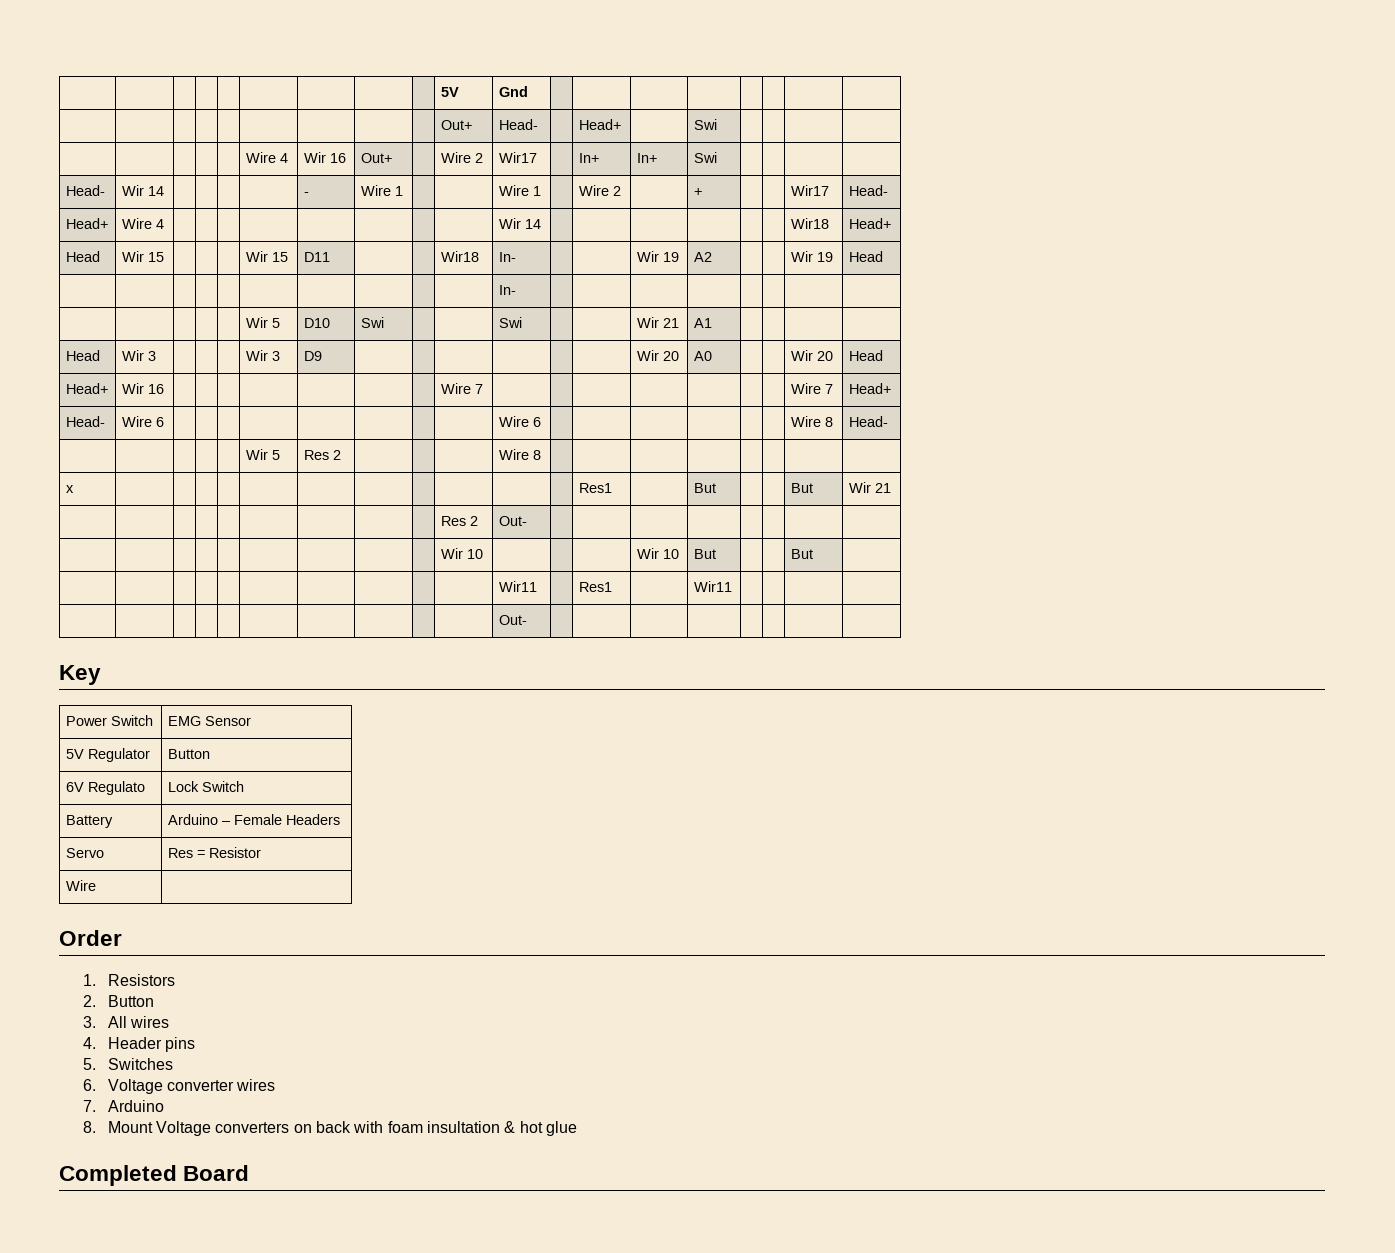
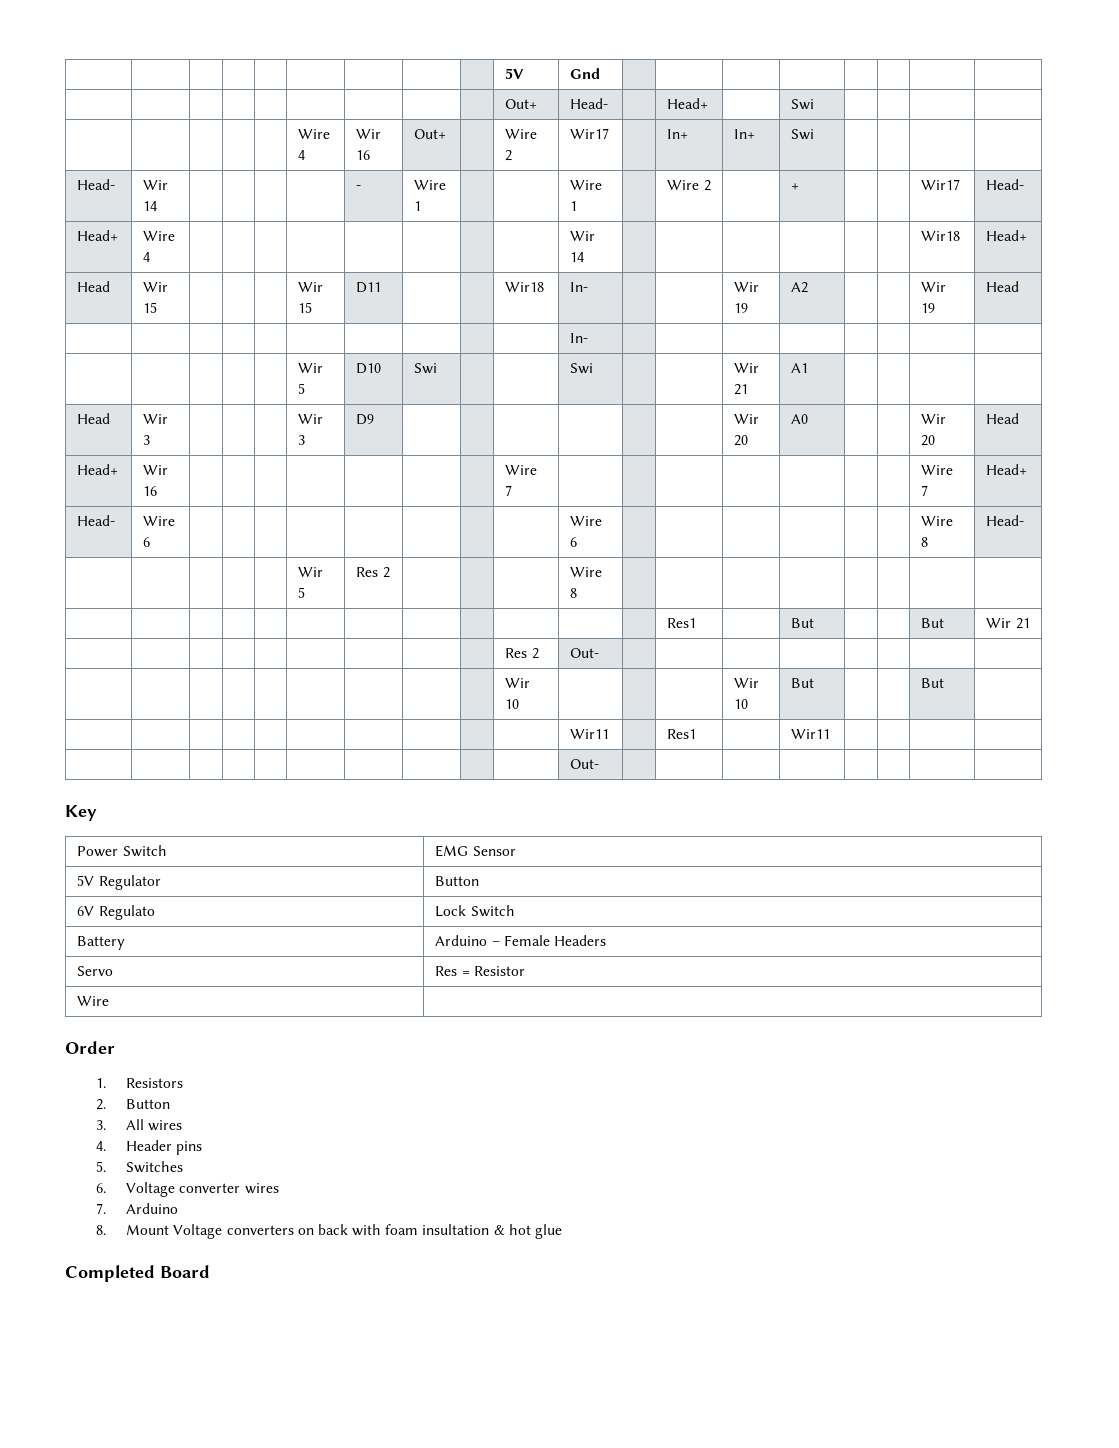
- x | | | | | | | | | | | | Res1 | | But | | | But | Wir 21
+ | | | | | | | | | | | | Res1 | | But | | | But | Wir 21

